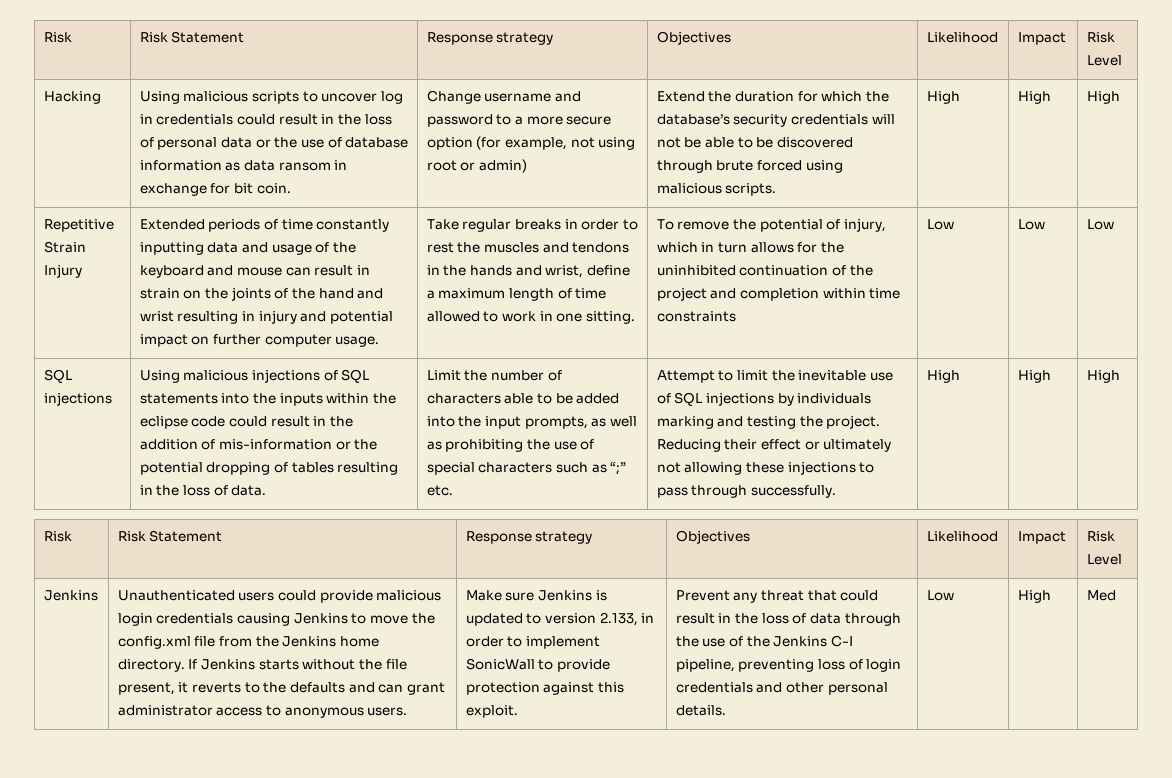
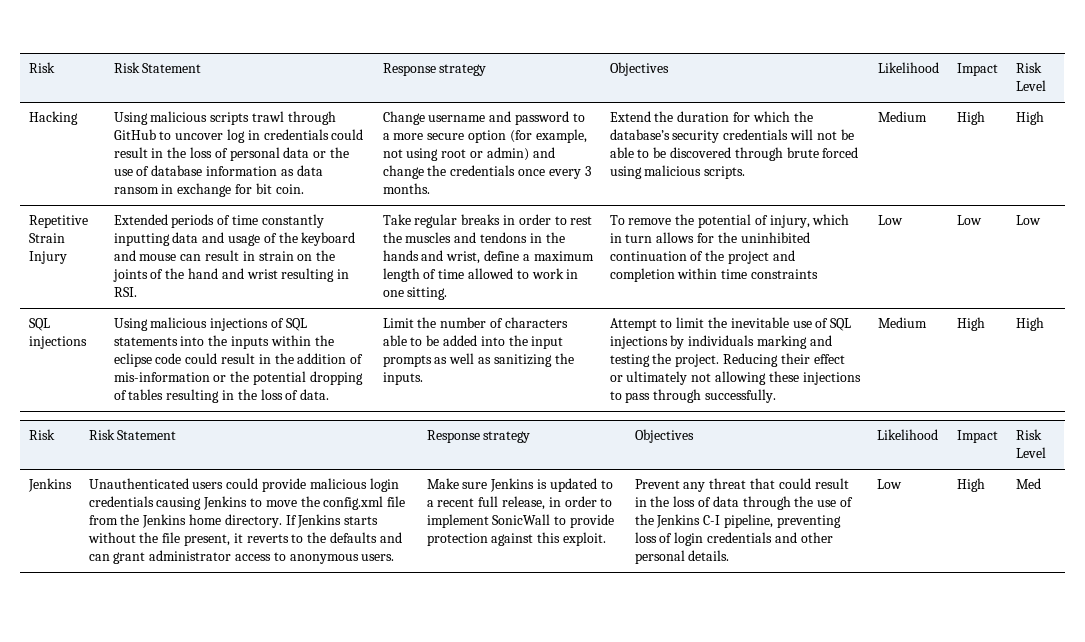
- Using malicious scripts to uncover log in credentials could result in the loss of personal data or the use of database information as data ransom in exchange for bit coin.
+ Using malicious scripts trawl through GitHub to uncover log in credentials could result in the loss of personal data or the use of database information as data ransom in exchange for bit coin.
- Change username and password to a more secure option (for example, not using root or admin)
+ Change username and password to a more secure option (for example, not using root or admin) and change the credentials once every 3 months.
- Extend the duration for which the database’s security credentials will not be able to be discovered through brute forced using malicious scripts. | High
+ Extend the duration for which the database’s security credentials will not be able to be discovered through brute forced using malicious scripts. | Medium
- Extended periods of time constantly inputting data and usage of the keyboard and mouse can result in strain on the joints of the hand and wrist resulting in injury and potential impact on further computer usage.
+ Extended periods of time constantly inputting data and usage of the keyboard and mouse can result in strain on the joints of the hand and wrist resulting in RSI.
- Limit the number of characters able to be added into the input prompts, as well as prohibiting the use of special characters such as “;” etc.
+ Limit the number of characters able to be added into the input prompts as well as sanitizing the inputs.
- Reducing their effect or ultimately not allowing these injections to pass through successfully. | High
+ Reducing their effect or ultimately not allowing these injections to pass through successfully. | Medium
- Make sure Jenkins is updated to version 2.133, in order to implement SonicWall to provide protection against this exploit.
+ Make sure Jenkins is updated to a recent full release, in order to implement SonicWall to provide protection against this exploit.

